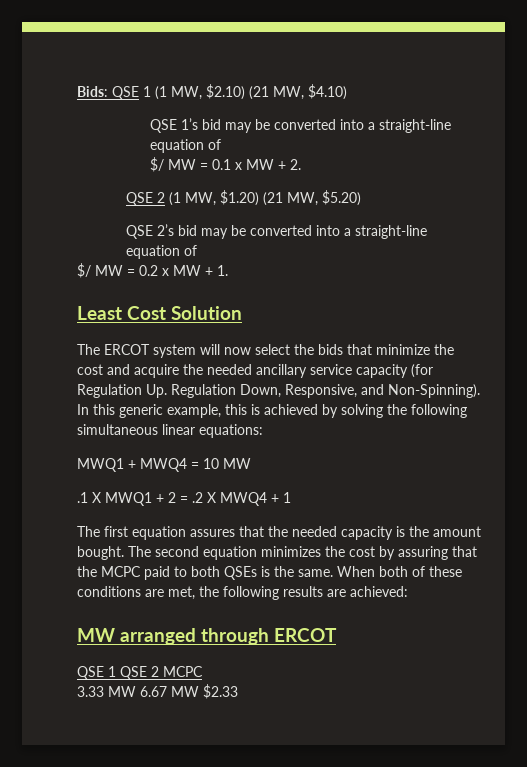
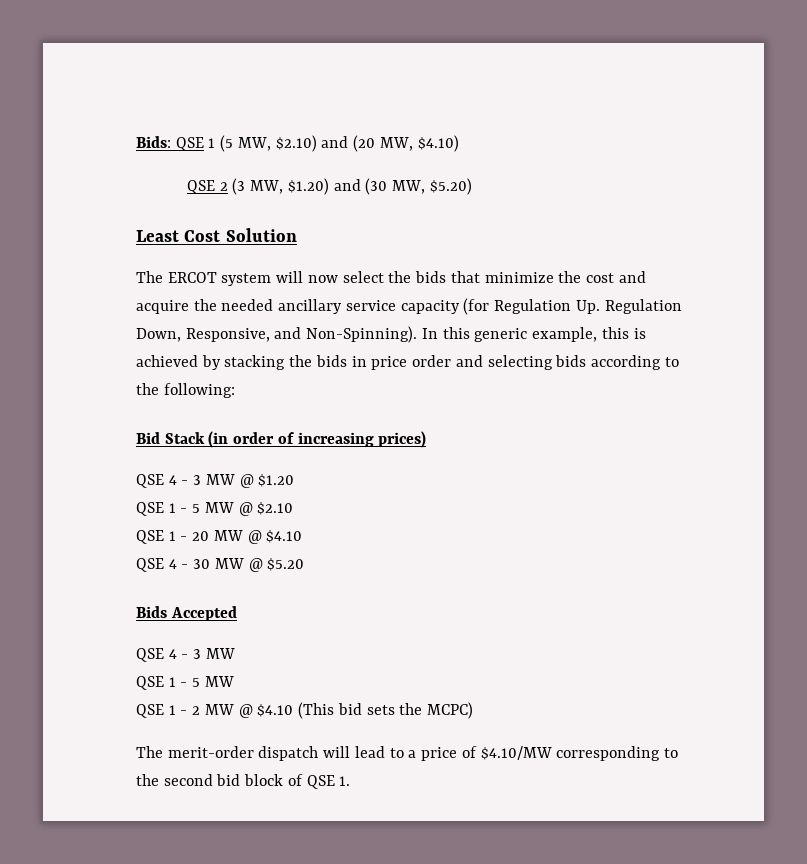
- Bids: QSE 1 (1 MW, $2.10) (21 MW, $4.10)
+ Bids: QSE 1 (5 MW, $2.10) and (20 MW, $4.10)
- QSE 1’s bid may be converted into a straight-line equation of
- $/ MW = 0.1 x MW + 2.
- QSE 2 (1 MW, $1.20) (21 MW, $5.20)
+ QSE 2 (3 MW, $1.20) and (30 MW, $5.20)
- QSE 2’s bid may be converted into a straight-line equation of
- $/ MW = 0.2 x MW + 1.
- In this generic example, this is achieved by solving the following simultaneous linear equations:
- MWQ1 + MWQ4 = 10 MW
- .1 X MWQ1 + 2 = .2 X MWQ4 + 1
- The first equation assures that the needed capacity is the amount bought. The second equation minimizes the cost by assuring that the MCPC paid to both QSEs is the same. When both of these conditions are met, the following results are achieved:
- MW arranged through ERCOT
- QSE 1 QSE 2 MCPC
- 3.33 MW 6.67 MW $2.33
+ In this generic example, this is achieved by stacking the bids in price order and selecting bids according to the following:
+ Bid Stack (in order of increasing prices)
+ QSE 4 - 3 MW @ $1.20
+ QSE 1 - 5 MW @ $2.10
+ QSE 1 - 20 MW @ $4.10
+ QSE 4 - 30 MW @ $5.20
+ Bids Accepted
+ QSE 4 - 3 MW
+ QSE 1 - 5 MW
+ QSE 1 - 2 MW @ $4.10 (This bid sets the MCPC)
+ The merit-order dispatch will lead to a price of $4.10/MW corresponding to the second bid block of QSE 1.

